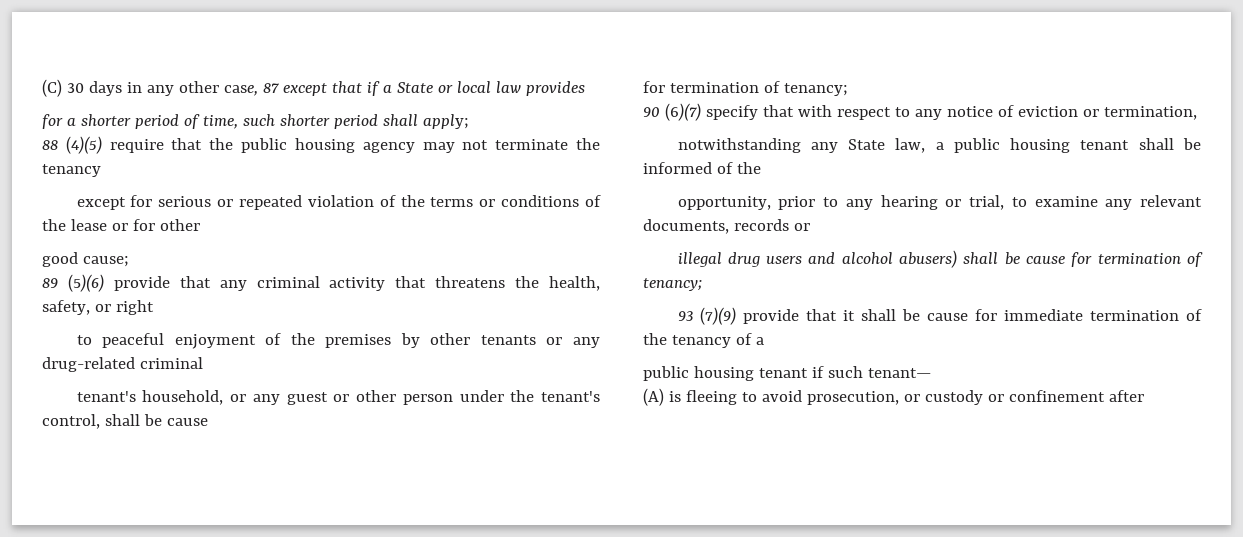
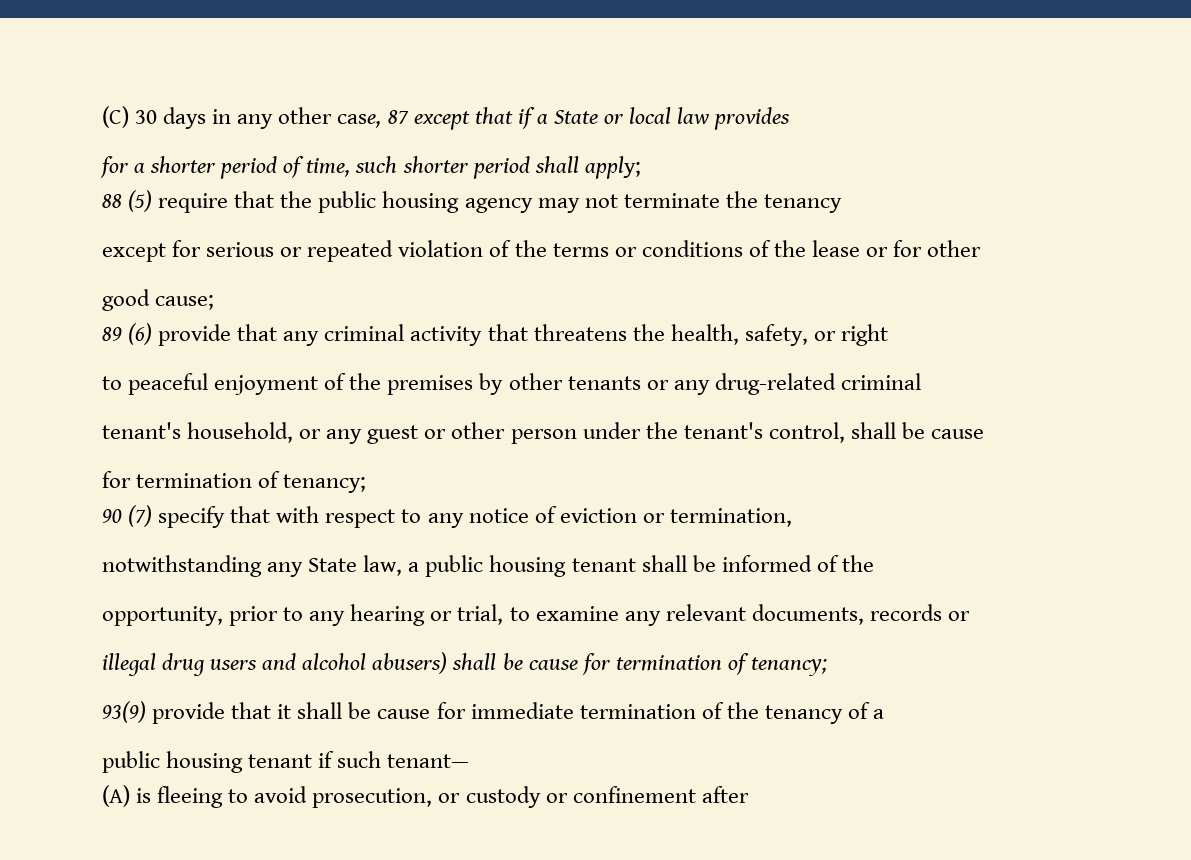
- 88 (4)(5) require that the public housing agency may not terminate the tenancy
+ 88 (5) require that the public housing agency may not terminate the tenancy
- 89 (5)(6) provide that any criminal activity that threatens the health, safety, or right
+ 89 (6) provide that any criminal activity that threatens the health, safety, or right
- 90 (6)(7) specify that with respect to any notice of eviction or termination,
+ 90 (7) specify that with respect to any notice of eviction or termination,
- 93 (7)(9) provide that it shall be cause for immediate termination of the tenancy of a
+ 93(9) provide that it shall be cause for immediate termination of the tenancy of a

